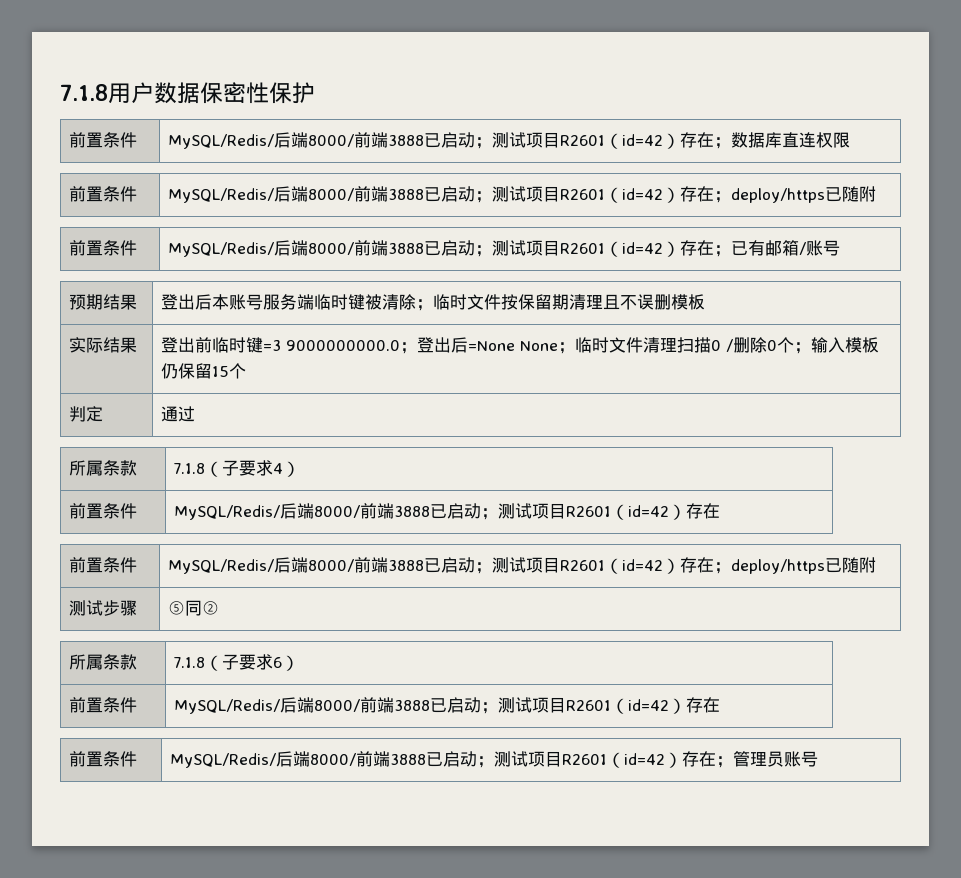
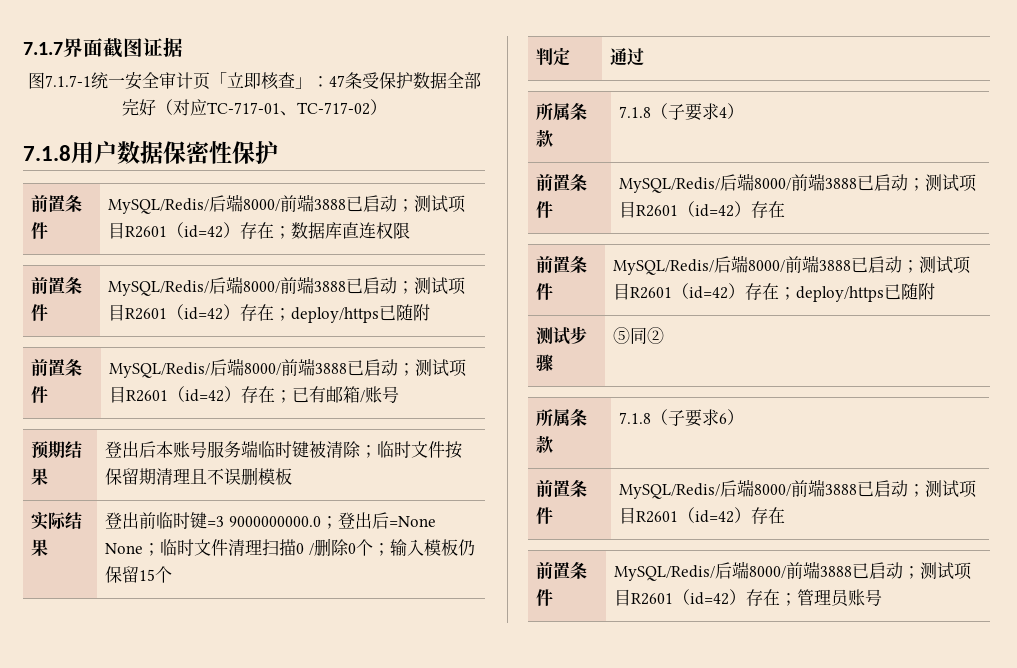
+ 7.1.7界面截图证据
+ 图7.1.7-1统一安全审计页「立即核查」：47条受保护数据全部完好（对应TC-717-01、TC-717-02）

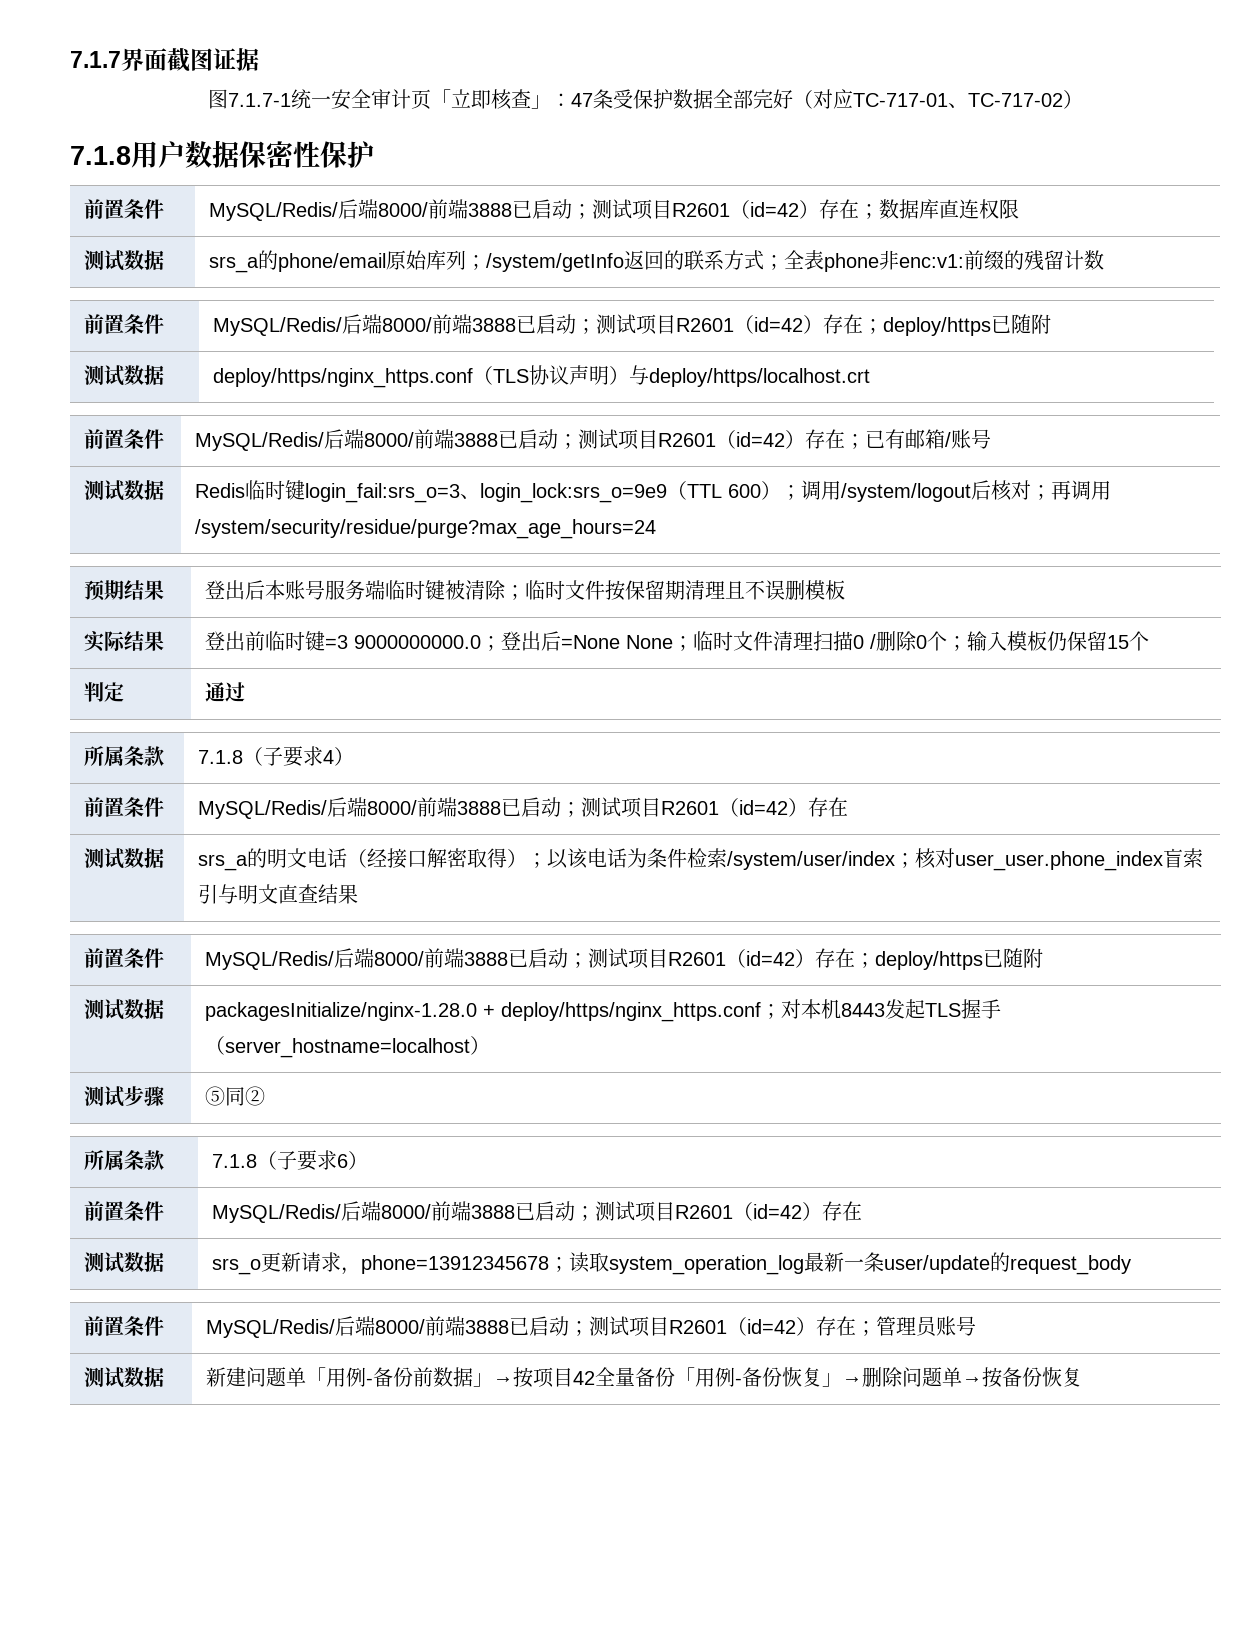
+ 测试数据 | srs_a的phone/email原始库列；/system/getInfo返回的联系方式；全表phone非enc:v1:前缀的残留计数
+ 测试数据 | deploy/https/nginx_https.conf（TLS协议声明）与deploy/https/localhost.crt
+ 测试数据 | Redis临时键login_fail:srs_o=3、login_lock:srs_o=9e9（TTL 600）；调用/system/logout后核对；再调用/system/security/residue/purge?max_age_hours=24
+ 测试数据 | srs_a的明文电话（经接口解密取得）；以该电话为条件检索/system/user/index；核对user_user.phone_index盲索引与明文直查结果
+ 测试数据 | packagesInitialize/nginx-1.28.0 + deploy/https/nginx_https.conf；对本机8443发起TLS握手（server_hostname=localhost）
+ 测试数据 | srs_o更新请求，phone=13912345678；读取system_operation_log最新一条user/update的request_body
+ 测试数据 | 新建问题单「用例-备份前数据」→按项目42全量备份「用例-备份恢复」→删除问题单→按备份恢复

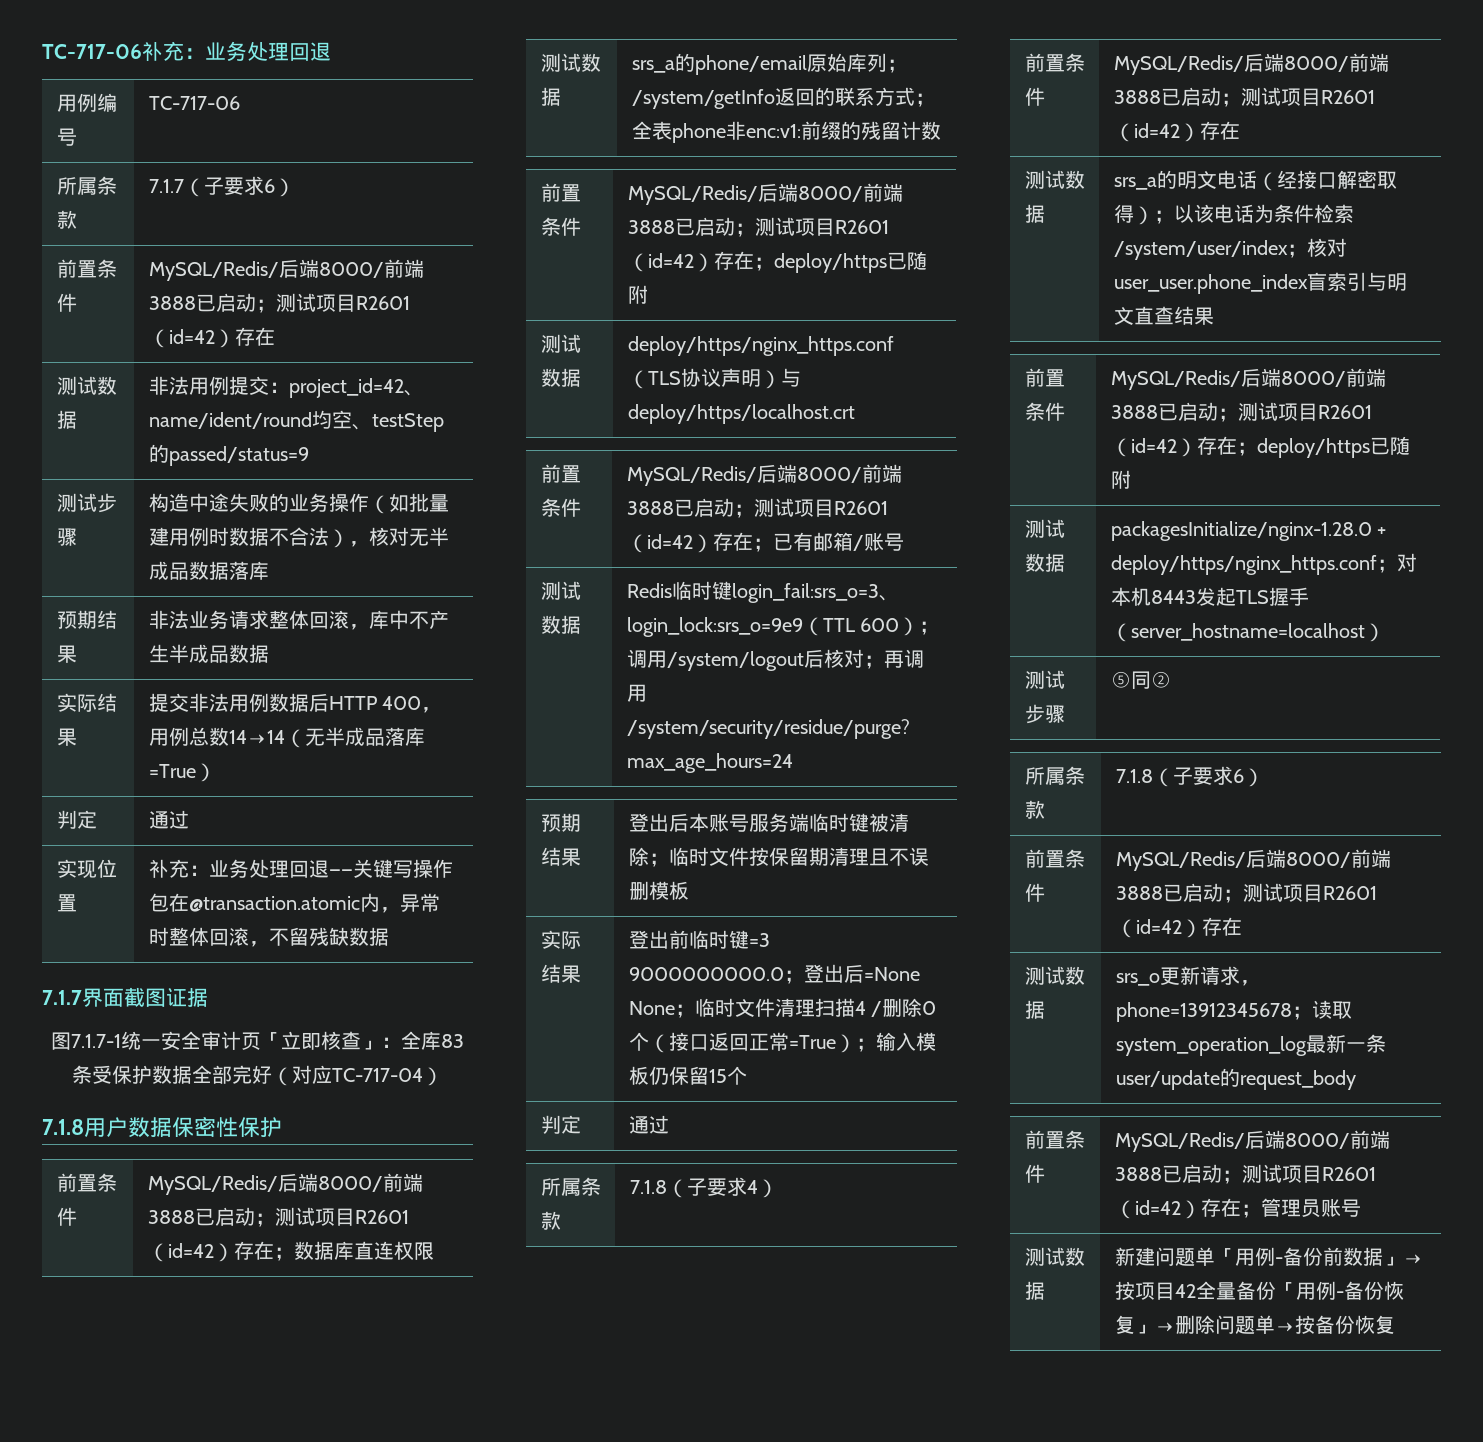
+ TC-717-06补充：业务处理回退
+ 用例编号 | TC-717-06
+ 所属条款 | 7.1.7（子要求6）
+ 前置条件 | MySQL/Redis/后端8000/前端3888已启动；测试项目R2601（id=42）存在
+ 测试数据 | 非法用例提交：project_id=42、name/ident/round均空、testStep的passed/status=9
+ 测试步骤 | 构造中途失败的业务操作（如批量建用例时数据不合法），核对无半成品数据落库
+ 预期结果 | 非法业务请求整体回滚，库中不产生半成品数据
+ 实际结果 | 提交非法用例数据后HTTP 400，用例总数14→14（无半成品落库=True）
+ 判定 | 通过
+ 实现位置 | 补充：业务处理回退——关键写操作包在@transaction.atomic内，异常时整体回滚，不留残缺数据
- 图7.1.7-1统一安全审计页「立即核查」：47条受保护数据全部完好（对应TC-717-01、TC-717-02）
+ 图7.1.7-1统一安全审计页「立即核查」：全库83条受保护数据全部完好（对应TC-717-04）
- 实际结果 | 登出前临时键=3 9000000000.0；登出后=None None；临时文件清理扫描0 /删除0个；输入模板仍保留15个
+ 实际结果 | 登出前临时键=3 9000000000.0；登出后=None None；临时文件清理扫描4 /删除0个（接口返回正常=True）；输入模板仍保留15个

